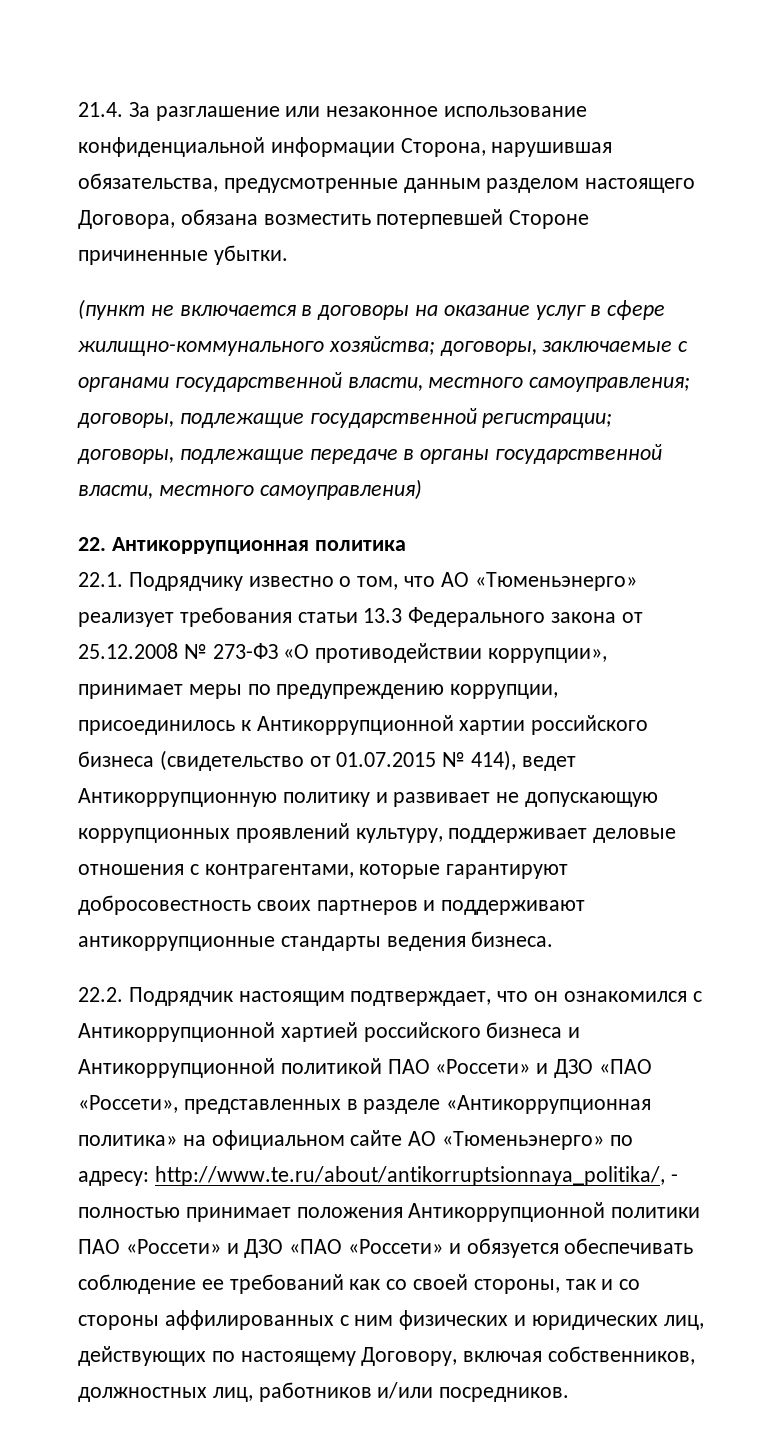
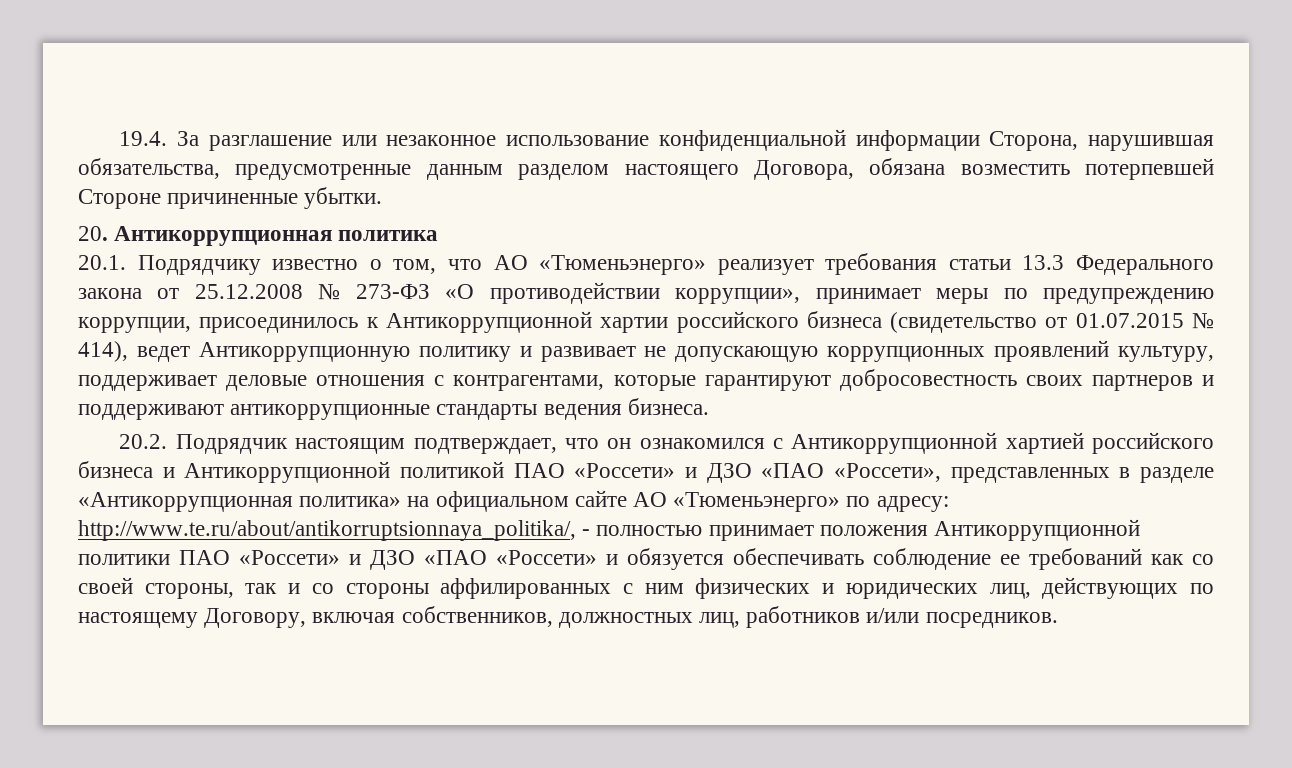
- 21.4. За разглашение или незаконное использование конфиденциальной информации Сторона, нарушившая обязательства, предусмотренные данным разделом настоящего Договора, обязана возместить потерпевшей Стороне причиненные убытки.
+ 19.4. За разглашение или незаконное использование конфиденциальной информации Сторона, нарушившая обязательства, предусмотренные данным разделом настоящего Договора, обязана возместить потерпевшей Стороне причиненные убытки.
- (пункт не включается в договоры на оказание услуг в сфере жилищно-коммунального хозяйства; договоры, заключаемые с органами государственной власти, местного самоуправления; договоры, подлежащие государственной регистрации; договоры, подлежащие передаче в органы государственной власти, местного самоуправления)
- 22. Антикоррупционная политика
+ 20. Антикоррупционная политика
- 22.1. Подрядчику известно о том, что АО «Тюменьэнерго» реализует требования статьи 13.3 Федерального закона от 25.12.2008 № 273-ФЗ «О противодействии коррупции», принимает меры по предупреждению коррупции, присоединилось к Антикоррупционной хартии российского бизнеса (свидетельство от 01.07.2015 № 414), ведет Антикоррупционную политику и развивает не допускающую коррупционных проявлений культуру, поддерживает деловые отношения с контрагентами, которые гарантируют добросовестность своих партнеров и поддерживают антикоррупционные стандарты ведения бизнеса.
+ 20.1. Подрядчику известно о том, что АО «Тюменьэнерго» реализует требования статьи 13.3 Федерального закона от 25.12.2008 № 273-ФЗ «О противодействии коррупции», принимает меры по предупреждению коррупции, присоединилось к Антикоррупционной хартии российского бизнеса (свидетельство от 01.07.2015 № 414), ведет Антикоррупционную политику и развивает не допускающую коррупционных проявлений культуру, поддерживает деловые отношения с контрагентами, которые гарантируют добросовестность своих партнеров и поддерживают антикоррупционные стандарты ведения бизнеса.
- 22.2. Подрядчик настоящим подтверждает, что он ознакомился с Антикоррупционной хартией российского бизнеса и Антикоррупционной политикой ПАО «Россети» и ДЗО «ПАО «Россети», представленных в разделе «Антикоррупционная политика» на официальном сайте АО «Тюменьэнерго» по адресу:
+ 20.2. Подрядчик настоящим подтверждает, что он ознакомился с Антикоррупционной хартией российского бизнеса и Антикоррупционной политикой ПАО «Россети» и ДЗО «ПАО «Россети», представленных в разделе «Антикоррупционная политика» на официальном сайте АО «Тюменьэнерго» по адресу:

